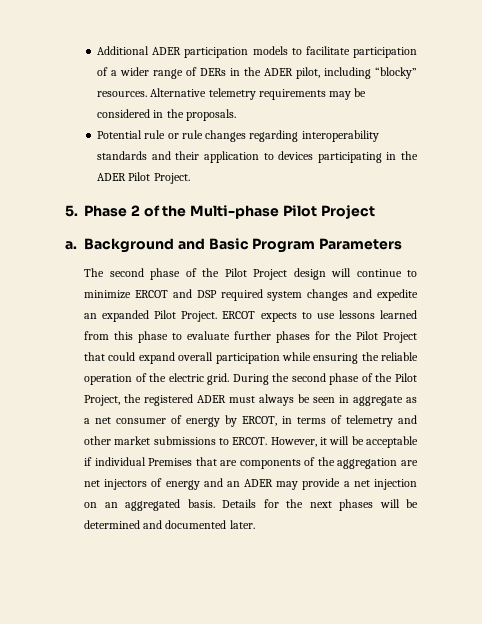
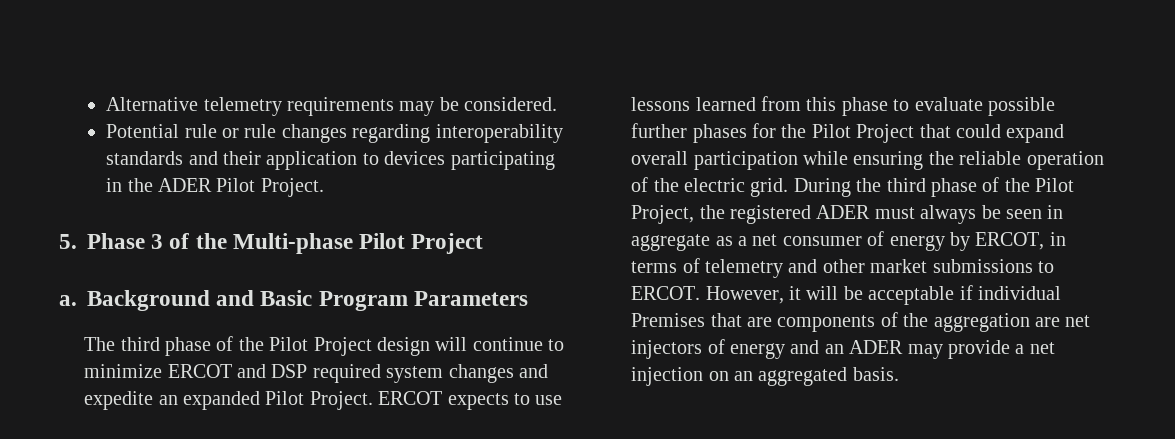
- Additional ADER participation models to facilitate participation of a wider range of DERs in the ADER pilot, including “blocky” resources. Alternative telemetry requirements may be considered in the proposals.
+ Alternative telemetry requirements may be considered.
- 5. Phase 2 of the Multi-phase Pilot Project
+ 5. Phase 3 of the Multi-phase Pilot Project
- The second phase of the Pilot Project design will continue to minimize ERCOT and DSP required system changes and expedite an expanded Pilot Project.
+ The third phase of the Pilot Project design will continue to minimize ERCOT and DSP required system changes and expedite an expanded Pilot Project.
- ERCOT expects to use lessons learned from this phase to evaluate further phases for the Pilot Project that could expand overall participation while ensuring the reliable operation of the electric grid.
+ ERCOT expects to use lessons learned from this phase to evaluate possible further phases for the Pilot Project that could expand overall participation while ensuring the reliable operation of the electric grid.
- During the second phase of the Pilot Project, the registered ADER must always be seen in aggregate as a net consumer of energy by ERCOT, in terms of telemetry and other market submissions to ERCOT.
+ During the third phase of the Pilot Project, the registered ADER must always be seen in aggregate as a net consumer of energy by ERCOT, in terms of telemetry and other market submissions to ERCOT.
- Details for the next phases will be determined and documented later.

